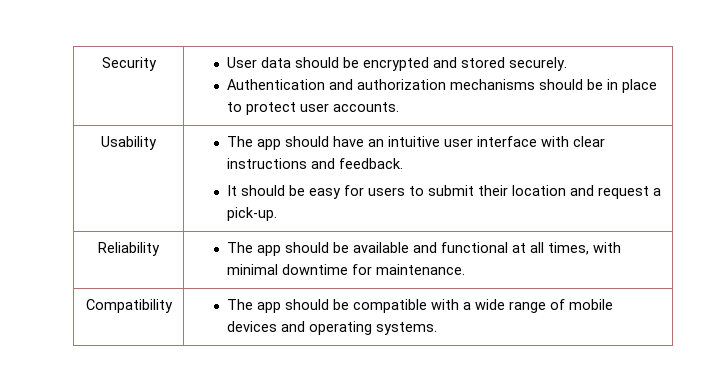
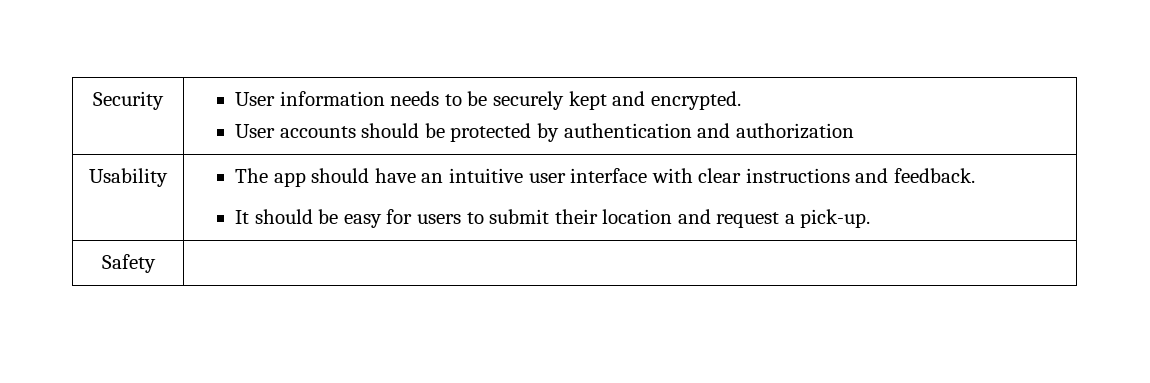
- Security | User data should be encrypted and stored securely.
- Authentication and authorization mechanisms should be in place to protect user accounts.
+ Security | User information needs to be securely kept and encrypted.
+ User accounts should be protected by authentication and authorization
- Reliability | The app should be available and functional at all times, with minimal downtime for maintenance.
- Compatibility | The app should be compatible with a wide range of mobile devices and operating systems.
+ Safety |

